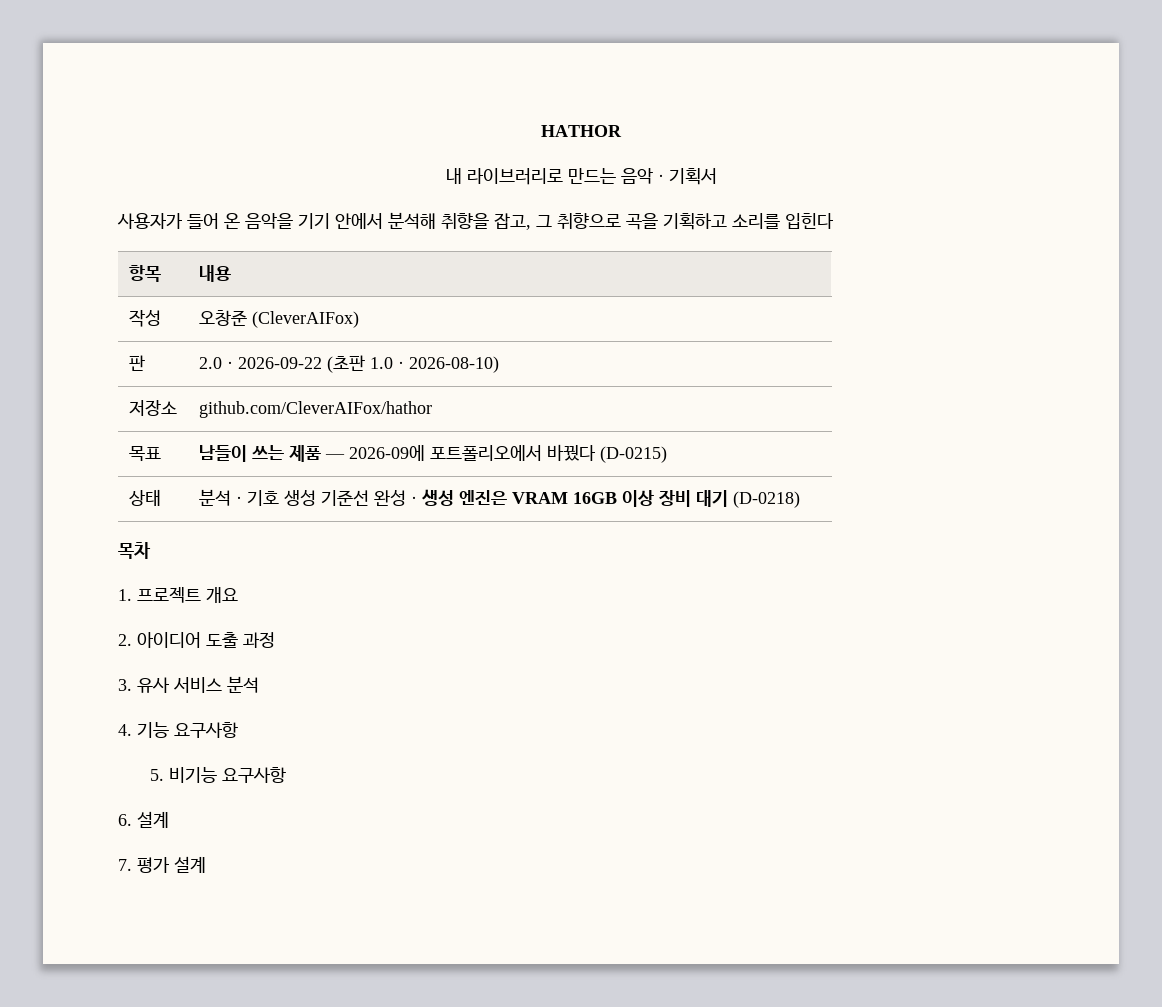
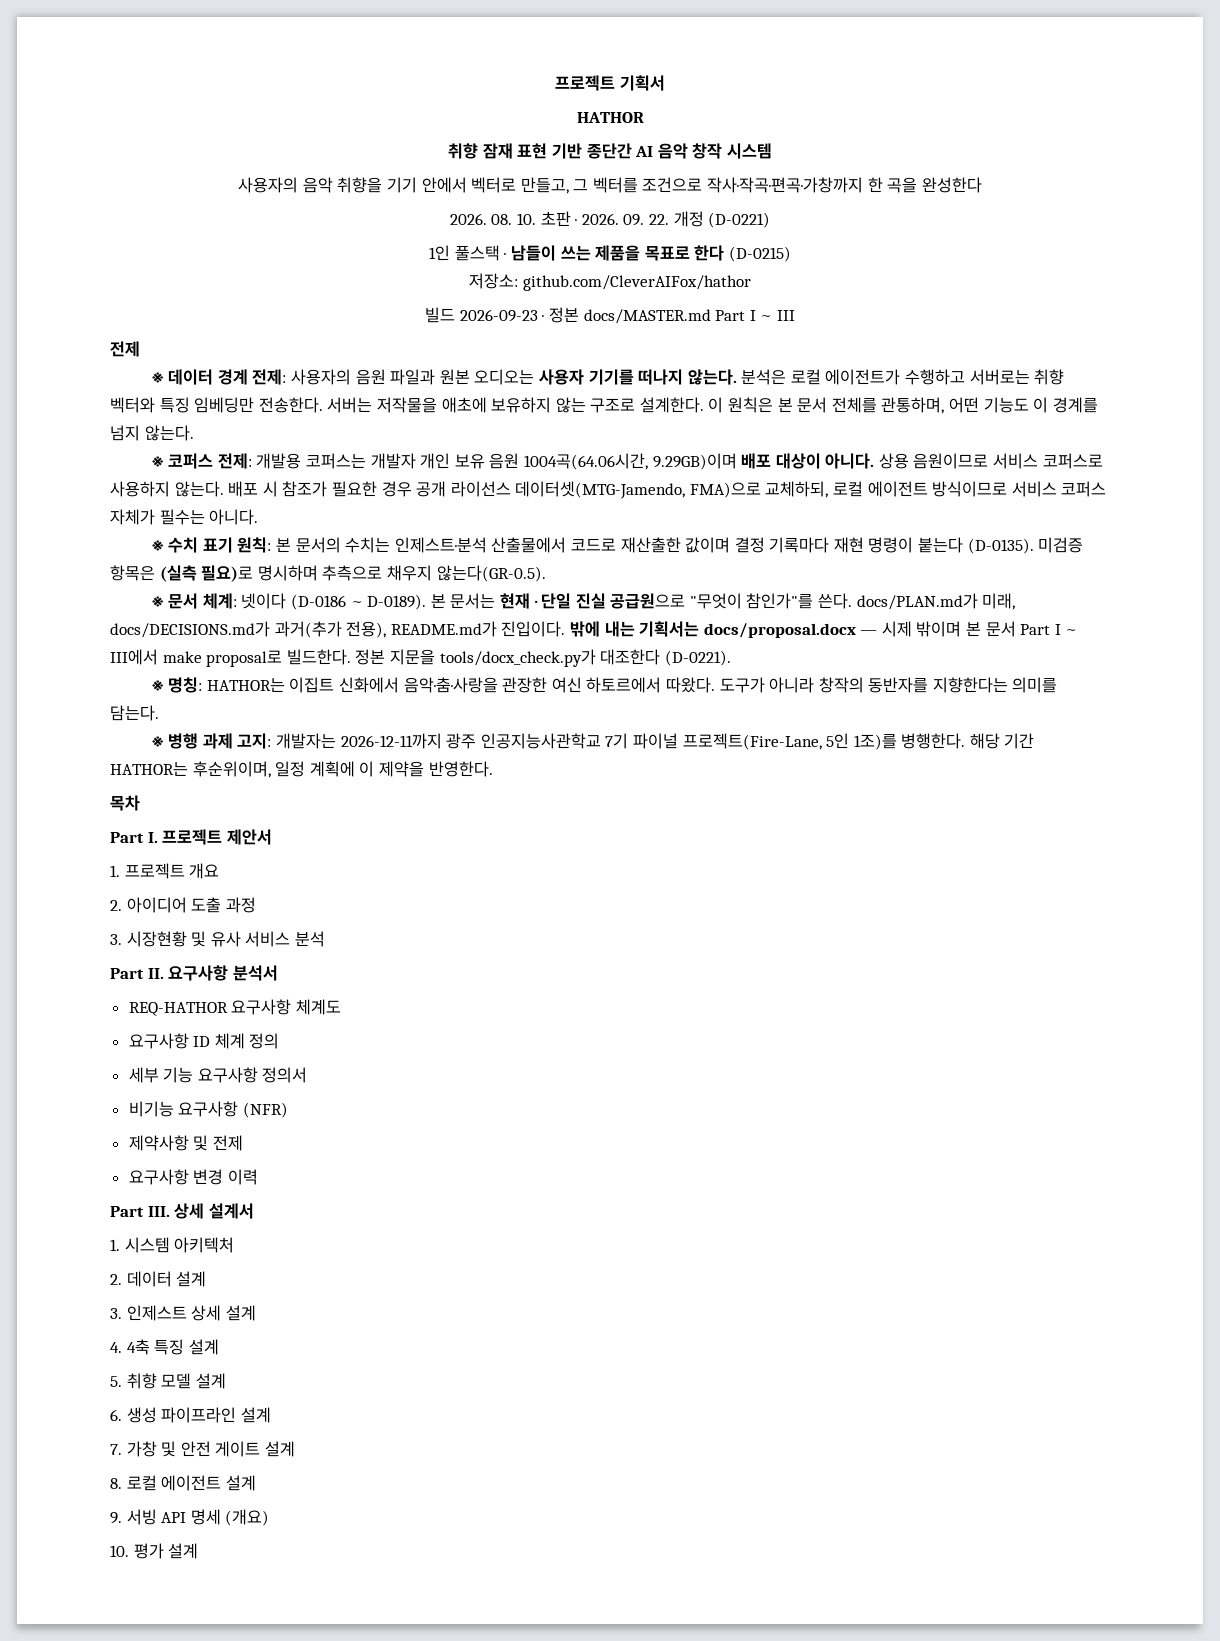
+ 프로젝트 기획서
- 내 라이브러리로 만드는 음악 · 기획서
- 사용자가 들어 온 음악을 기기 안에서 분석해 취향을 잡고, 그 취향으로 곡을 기획하고 소리를 입힌다
- 항목 | 내용
- 작성 | 오창준 (CleverAIFox)
- 판 | 2.0 · 2026-09-22 (초판 1.0 · 2026-08-10)
- 저장소 | github.com/CleverAIFox/hathor
- 목표 | 남들이 쓰는 제품 — 2026-09에 포트폴리오에서 바꿨다 (D-0215)
- 상태 | 분석 · 기호 생성 기준선 완성 · 생성 엔진은 VRAM 16GB 이상 장비 대기 (D-0218)
+ 취향 잠재 표현 기반 종단간 AI 음악 창작 시스템
+ 사용자의 음악 취향을 기기 안에서 벡터로 만들고, 그 벡터를 조건으로 작사·작곡·편곡·가창까지 한 곡을 완성한다
+ 2026. 08. 10. 초판 · 2026. 09. 22. 개정 (D-0221)
+ 1인 풀스택 · 남들이 쓰는 제품을 목표로 한다 (D-0215)
+ 저장소: github.com/CleverAIFox/hathor
+ 빌드 2026-09-23 · 정본 docs/MASTER.md Part I ~ III
+ 전제
+ ※ 데이터 경계 전제: 사용자의 음원 파일과 원본 오디오는 사용자 기기를 떠나지 않는다. 분석은 로컬 에이전트가 수행하고 서버로는 취향 벡터와 특징 임베딩만 전송한다. 서버는 저작물을 애초에 보유하지 않는 구조로 설계한다. 이 원칙은 본 문서 전체를 관통하며, 어떤 기능도 이 경계를 넘지 않는다.
+ ※ 코퍼스 전제: 개발용 코퍼스는 개발자 개인 보유 음원 1004곡(64.06시간, 9.29GB)이며 배포 대상이 아니다. 상용 음원이므로 서비스 코퍼스로 사용하지 않는다. 배포 시 참조가 필요한 경우 공개 라이선스 데이터셋(MTG-Jamendo, FMA)으로 교체하되, 로컬 에이전트 방식이므로 서비스 코퍼스 자체가 필수는 아니다.
+ ※ 수치 표기 원칙: 본 문서의 수치는 인제스트·분석 산출물에서 코드로 재산출한 값이며 결정 기록마다 재현 명령이 붙는다 (D-0135). 미검증 항목은 (실측 필요)로 명시하며 추측으로 채우지 않는다(GR-0.5).
+ ※ 문서 체계: 넷이다 (D-0186 ~ D-0189). 본 문서는 현재 · 단일 진실 공급원으로 "무엇이 참인가"를 쓴다. docs/PLAN.md가 미래, docs/DECISIONS.md가 과거(추가 전용), README.md가 진입이다. 밖에 내는 기획서는 docs/proposal.docx — 시제 밖이며 본 문서 Part I ~ III에서 make proposal로 빌드한다. 정본 지문을 tools/docx_check.py가 대조한다 (D-0221).
+ ※ 명칭: HATHOR는 이집트 신화에서 음악·춤·사랑을 관장한 여신 하토르에서 따왔다. 도구가 아니라 창작의 동반자를 지향한다는 의미를 담는다.
+ ※ 병행 과제 고지: 개발자는 2026-12-11까지 광주 인공지능사관학교 7기 파이널 프로젝트(Fire-Lane, 5인 1조)를 병행한다. 해당 기간 HATHOR는 후순위이며, 일정 계획에 이 제약을 반영한다.
  목차
+ Part I. 프로젝트 제안서
- 3. 유사 서비스 분석
+ 3. 시장현황 및 유사 서비스 분석
- 4. 기능 요구사항
- 5. 비기능 요구사항
+ Part II. 요구사항 분석서
+ REQ-HATHOR 요구사항 체계도
+ 요구사항 ID 체계 정의
+ 세부 기능 요구사항 정의서
+ 비기능 요구사항 (NFR)
+ 제약사항 및 전제
+ 요구사항 변경 이력
+ Part III. 상세 설계서
+ 1. 시스템 아키텍처
+ 2. 데이터 설계
+ 3. 인제스트 상세 설계
+ 4. 4축 특징 설계
+ 5. 취향 모델 설계
- 6. 설계
+ 6. 생성 파이프라인 설계
- 7. 평가 설계
+ 7. 가창 및 안전 게이트 설계
+ 8. 로컬 에이전트 설계
+ 9. 서빙 API 명세 (개요)
+ 10. 평가 설계

